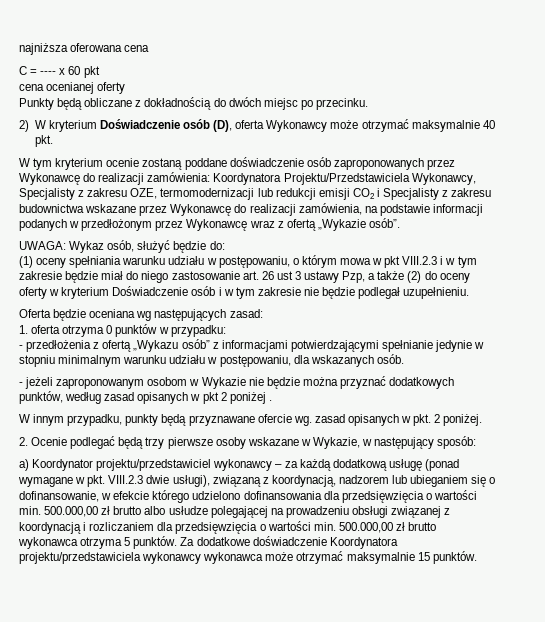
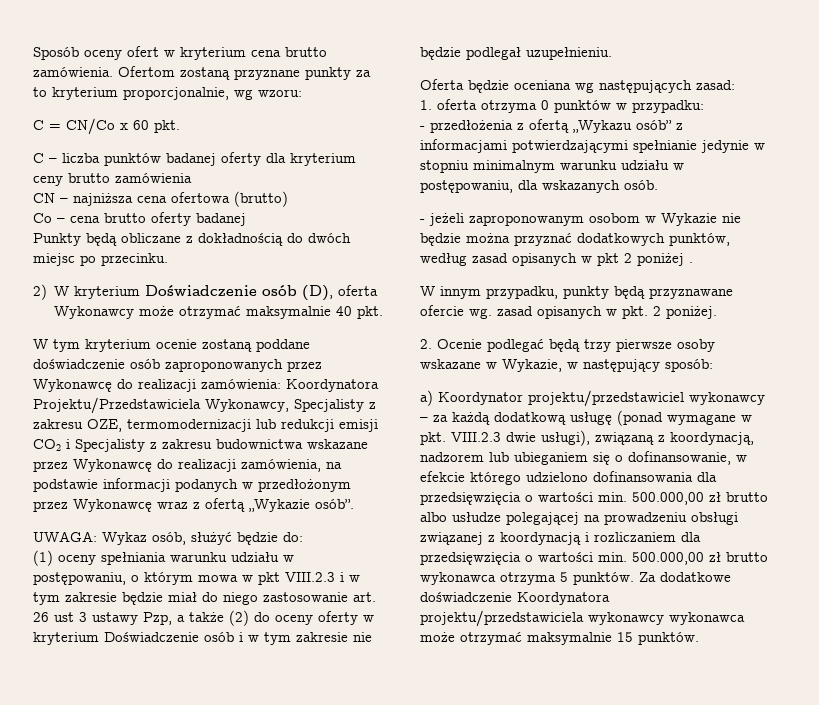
- najniższa oferowana cena
+ Sposób oceny ofert w kryterium cena brutto zamówienia. Ofertom zostaną przyznane punkty za to kryterium proporcjonalnie, wg wzoru:
- C = ---- x 60 pkt
- cena ocenianej oferty
+ C = CN/Co x 60 pkt.
+ C – liczba punktów badanej oferty dla kryterium ceny brutto zamówienia
+ CN – najniższa cena ofertowa (brutto)
+ Co – cena brutto oferty badanej

